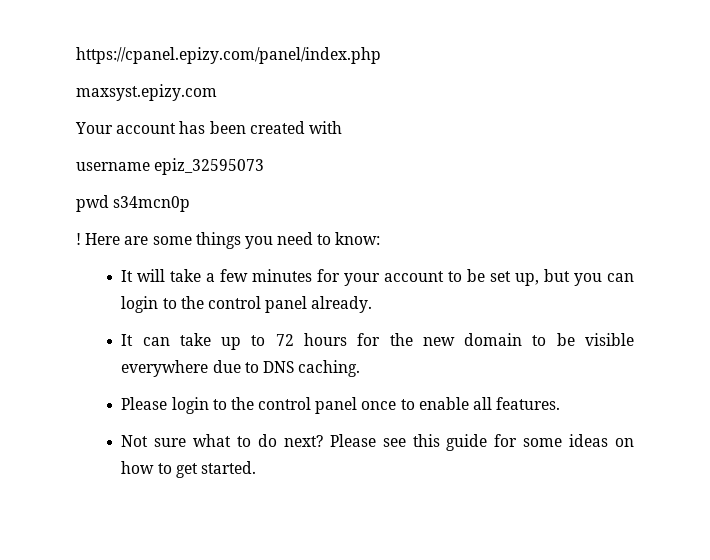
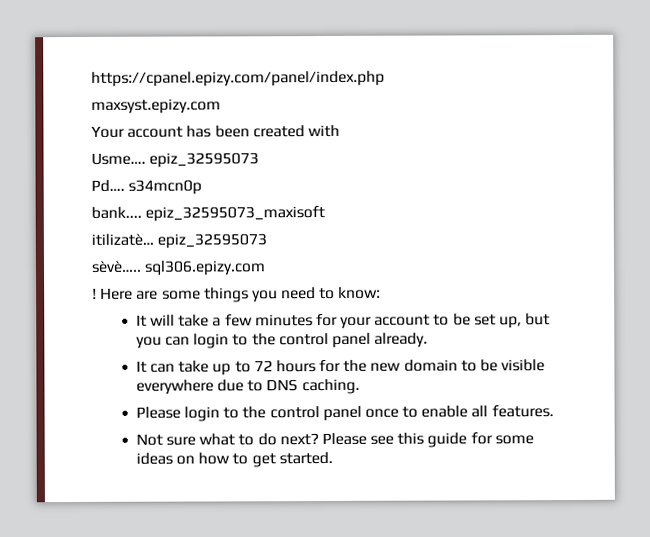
- username epiz_32595073
- pwd s34mcn0p
+ Usme…. epiz_32595073
+ Pd…. s34mcn0p
+ bank.... epiz_32595073_maxisoft
+ itilizatè… epiz_32595073
+ sèvè….. sql306.epizy.com

